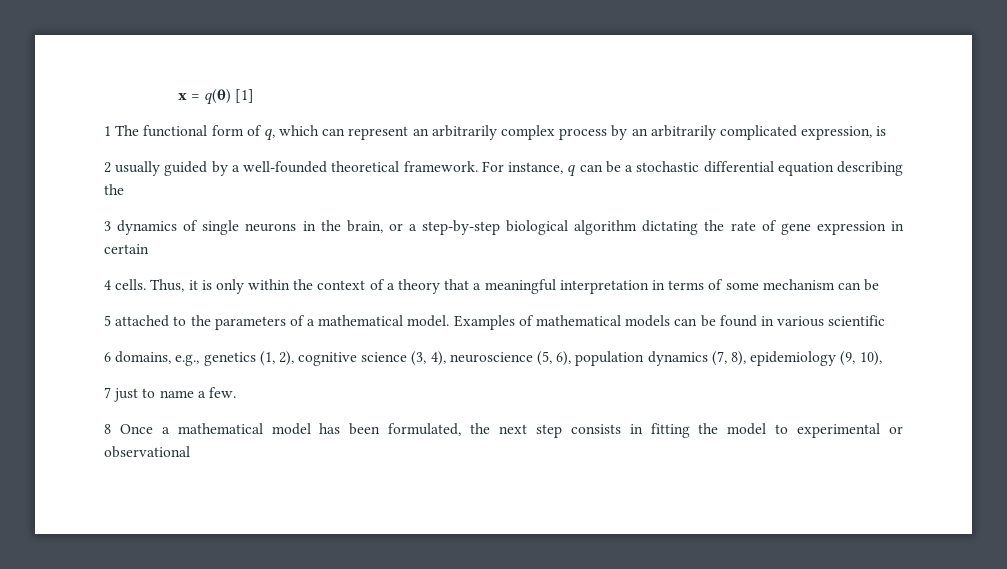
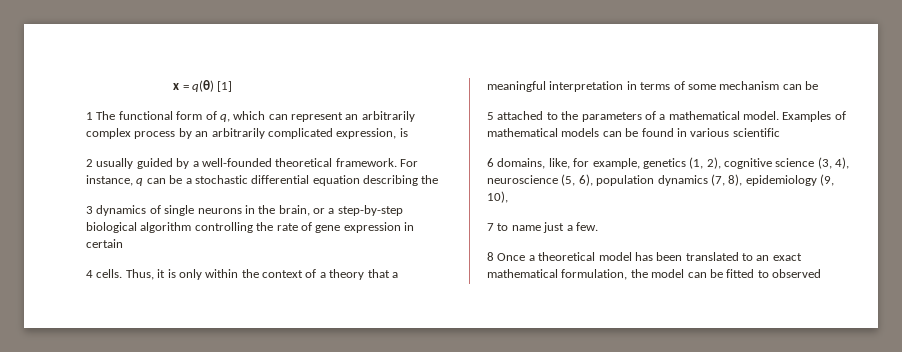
- 3 dynamics of single neurons in the brain, or a step-by-step biological algorithm dictating the rate of gene expression in certain
+ 3 dynamics of single neurons in the brain, or a step-by-step biological algorithm controlling the rate of gene expression in certain
- 6 domains, e.g., genetics (1, 2), cognitive science (3, 4), neuroscience (5, 6), population dynamics (7, 8), epidemiology (9, 10),
+ 6 domains, like, for example, genetics (1, 2), cognitive science (3, 4), neuroscience (5, 6), population dynamics (7, 8), epidemiology (9, 10),
- 7 just to name a few.
+ 7 to name just a few.
- 8 Once a mathematical model has been formulated, the next step consists in fitting the model to experimental or observational
+ 8 Once a theoretical model has been translated to an exact mathematical formulation, the model can be fitted to observed

